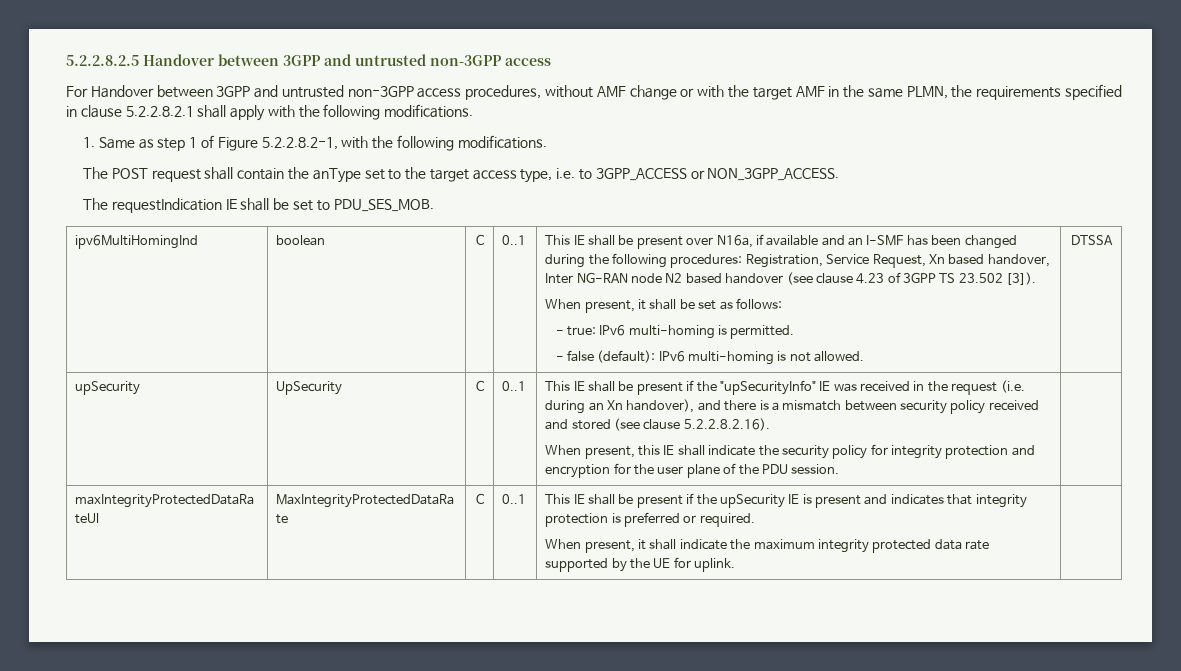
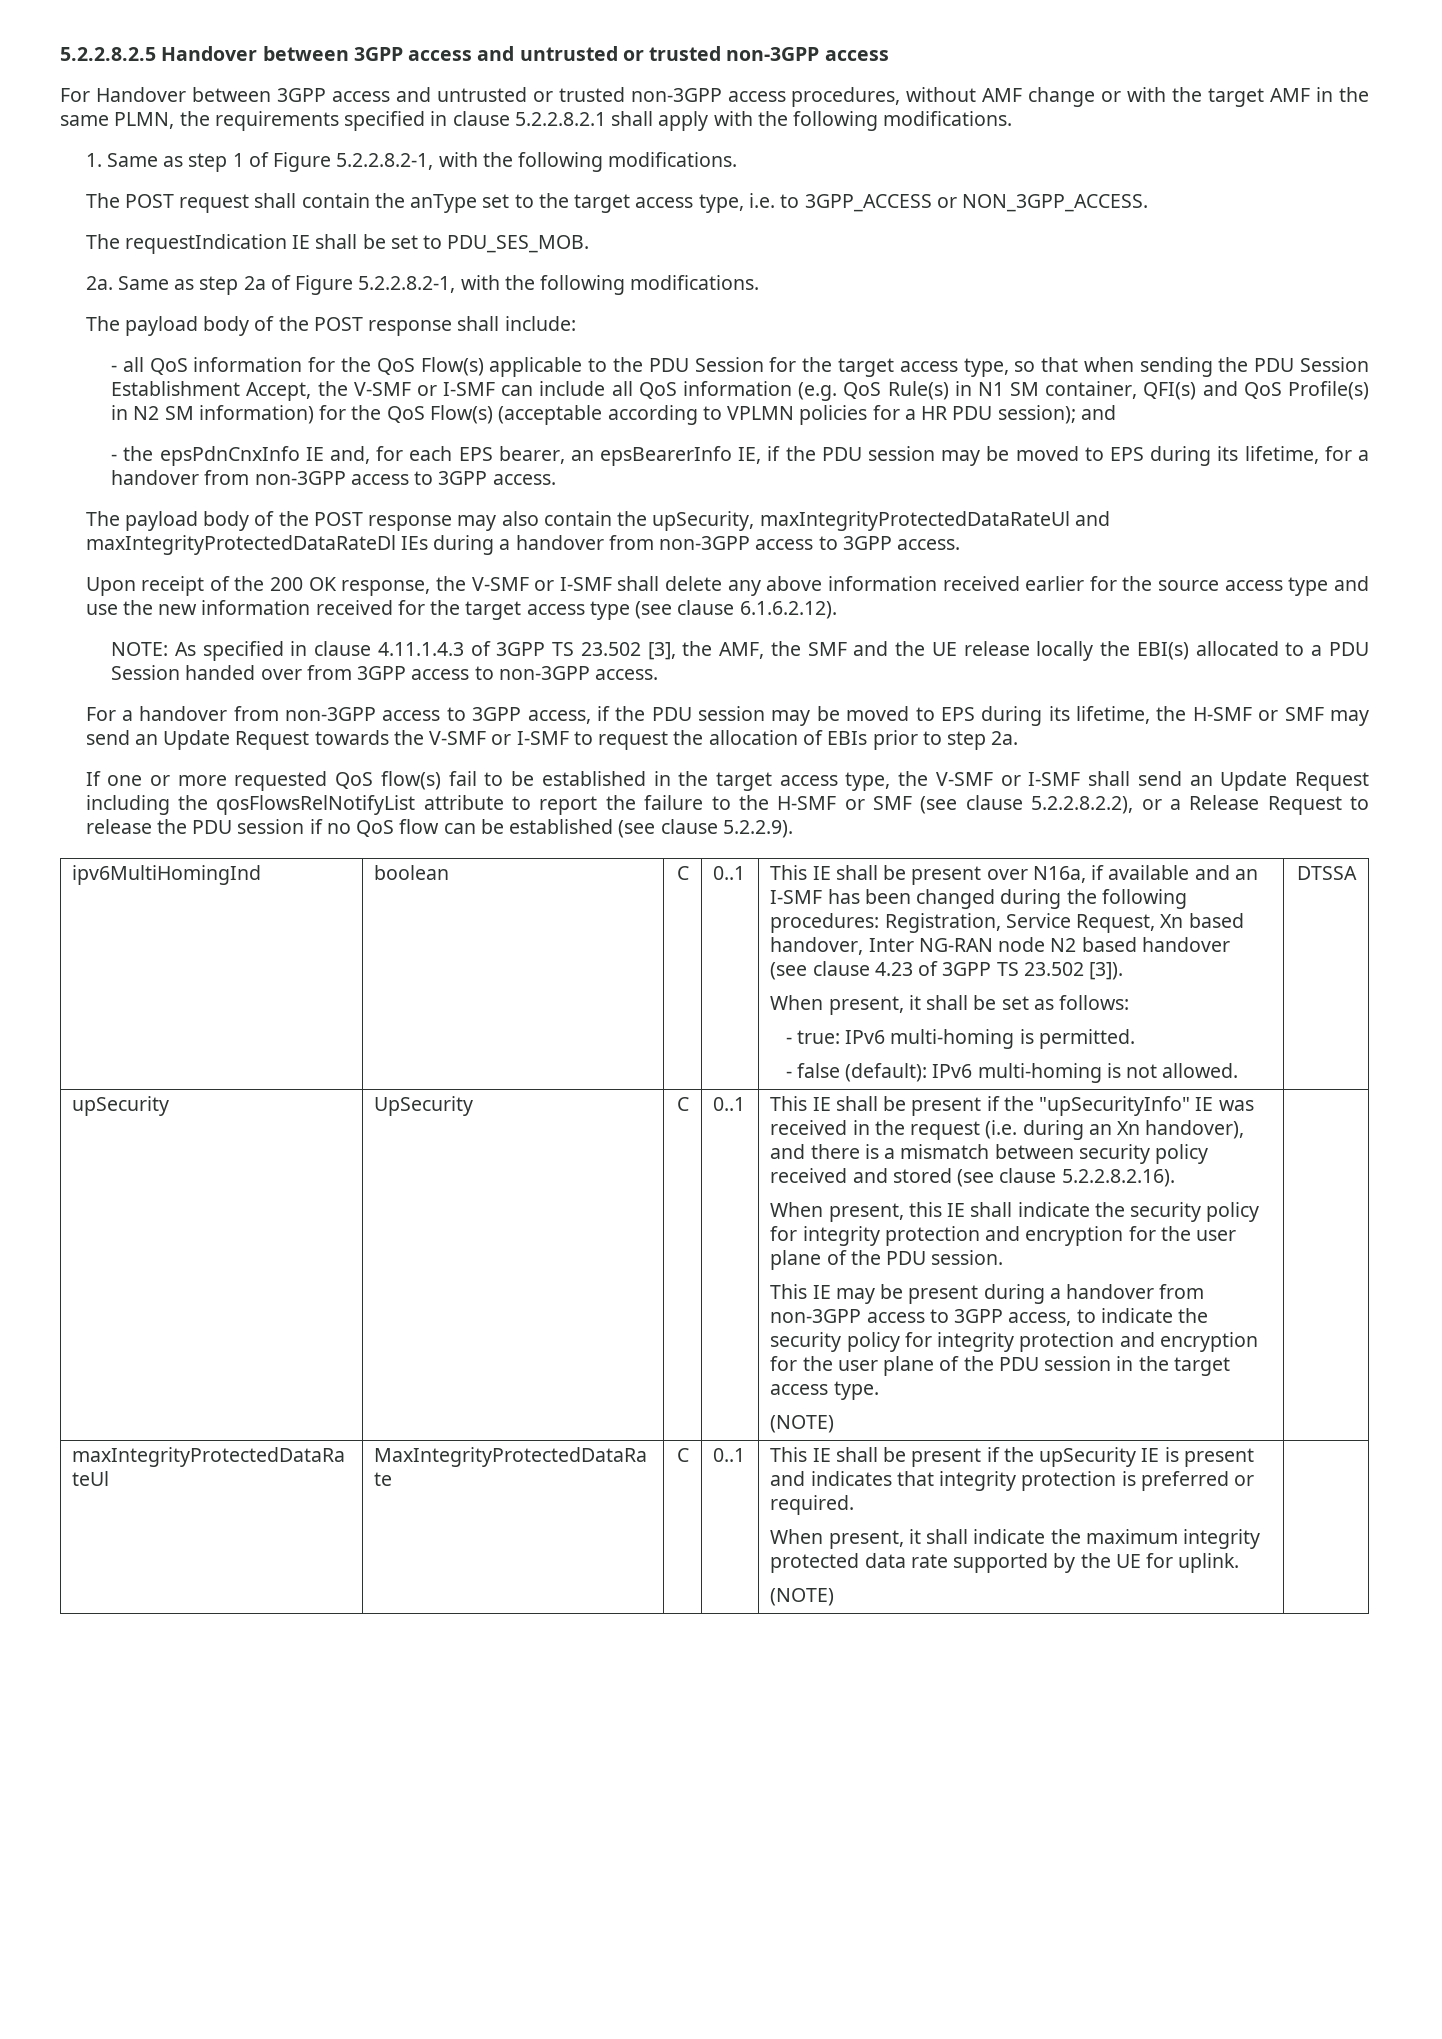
- 5.2.2.8.2.5 Handover between 3GPP and untrusted non-3GPP access
+ 5.2.2.8.2.5 Handover between 3GPP access and untrusted or trusted non-3GPP access
- For Handover between 3GPP and untrusted non-3GPP access procedures, without AMF change or with the target AMF in the same PLMN, the requirements specified in clause 5.2.2.8.2.1 shall apply with the following modifications.
+ For Handover between 3GPP access and untrusted or trusted non-3GPP access procedures, without AMF change or with the target AMF in the same PLMN, the requirements specified in clause 5.2.2.8.2.1 shall apply with the following modifications.
+ 2a. Same as step 2a of Figure 5.2.2.8.2-1, with the following modifications.
+ The payload body of the POST response shall include:
+ - all QoS information for the QoS Flow(s) applicable to the PDU Session for the target access type, so that when sending the PDU Session Establishment Accept, the V-SMF or I-SMF can include all QoS information (e.g. QoS Rule(s) in N1 SM container, QFI(s) and QoS Profile(s) in N2 SM information) for the QoS Flow(s) (acceptable according to VPLMN policies for a HR PDU session); and
+ - the epsPdnCnxInfo IE and, for each EPS bearer, an epsBearerInfo IE, if the PDU session may be moved to EPS during its lifetime, for a handover from non-3GPP access to 3GPP access.
+ The payload body of the POST response may also contain the upSecurity, maxIntegrityProtectedDataRateUl and maxIntegrityProtectedDataRateDl IEs during a handover from non-3GPP access to 3GPP access.
+ Upon receipt of the 200 OK response, the V-SMF or I-SMF shall delete any above information received earlier for the source access type and use the new information received for the target access type (see clause 6.1.6.2.12).
+ NOTE: As specified in clause 4.11.1.4.3 of 3GPP TS 23.502 [3], the AMF, the SMF and the UE release locally the EBI(s) allocated to a PDU Session handed over from 3GPP access to non-3GPP access.
+ For a handover from non-3GPP access to 3GPP access, if the PDU session may be moved to EPS during its lifetime, the H-SMF or SMF may send an Update Request towards the V-SMF or I-SMF to request the allocation of EBIs prior to step 2a.
+ If one or more requested QoS flow(s) fail to be established in the target access type, the V-SMF or I-SMF shall send an Update Request including the qosFlowsRelNotifyList attribute to report the failure to the H-SMF or SMF (see clause 5.2.2.8.2.2), or a Release Request to release the PDU session if no QoS flow can be established (see clause 5.2.2.9).
+ This IE may be present during a handover from non-3GPP access to 3GPP access, to indicate the security policy for integrity protection and encryption for the user plane of the PDU session in the target access type.
+ (NOTE)
  When present, it shall indicate the maximum integrity protected data rate supported by the UE for uplink.
+ (NOTE)

